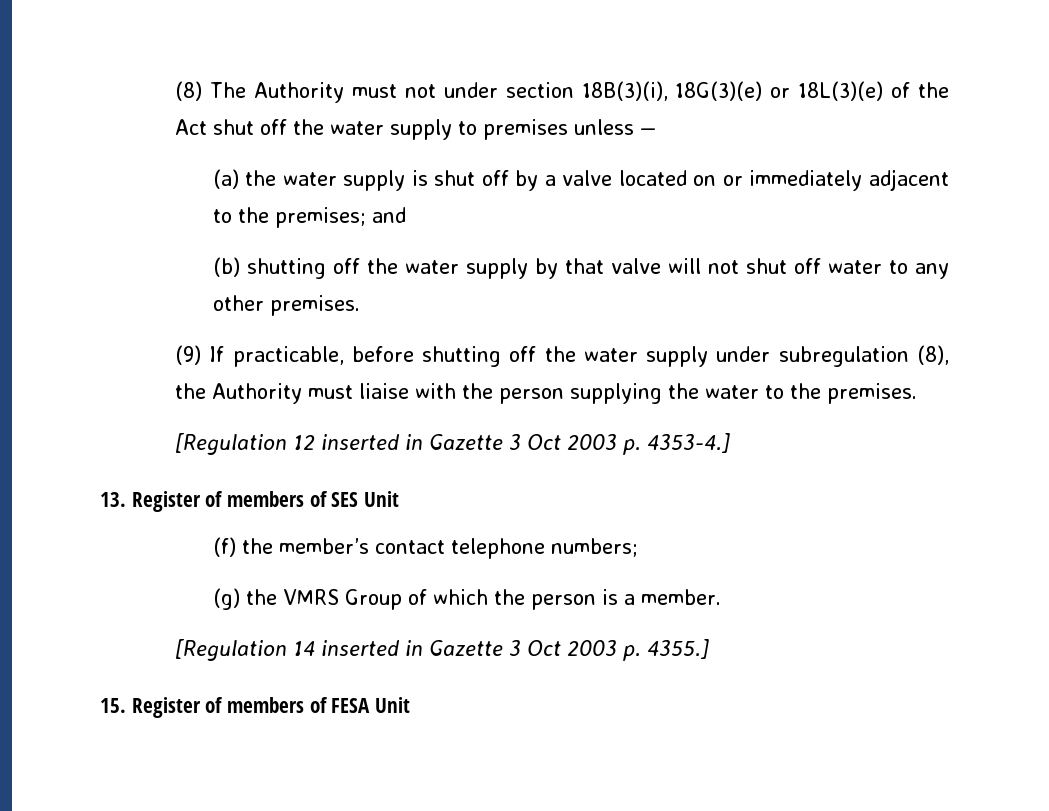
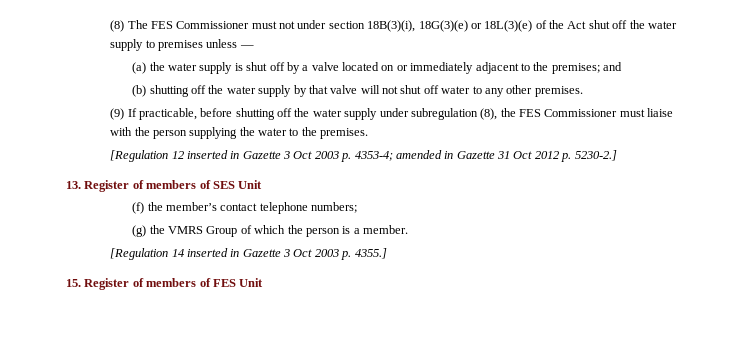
- (8) The Authority must not under section 18B(3)(i), 18G(3)(e) or 18L(3)(e) of the Act shut off the water supply to premises unless —
+ (8) The FES Commissioner must not under section 18B(3)(i), 18G(3)(e) or 18L(3)(e) of the Act shut off the water supply to premises unless —
- (9) If practicable, before shutting off the water supply under subregulation (8), the Authority must liaise with the person supplying the water to the premises.
+ (9) If practicable, before shutting off the water supply under subregulation (8), the FES Commissioner must liaise with the person supplying the water to the premises.
- [Regulation 12 inserted in Gazette 3 Oct 2003 p. 4353-4.]
+ [Regulation 12 inserted in Gazette 3 Oct 2003 p. 4353-4; amended in Gazette 31 Oct 2012 p. 5230-2.]
- 15. Register of members of FESA Unit
+ 15. Register of members of FES Unit

